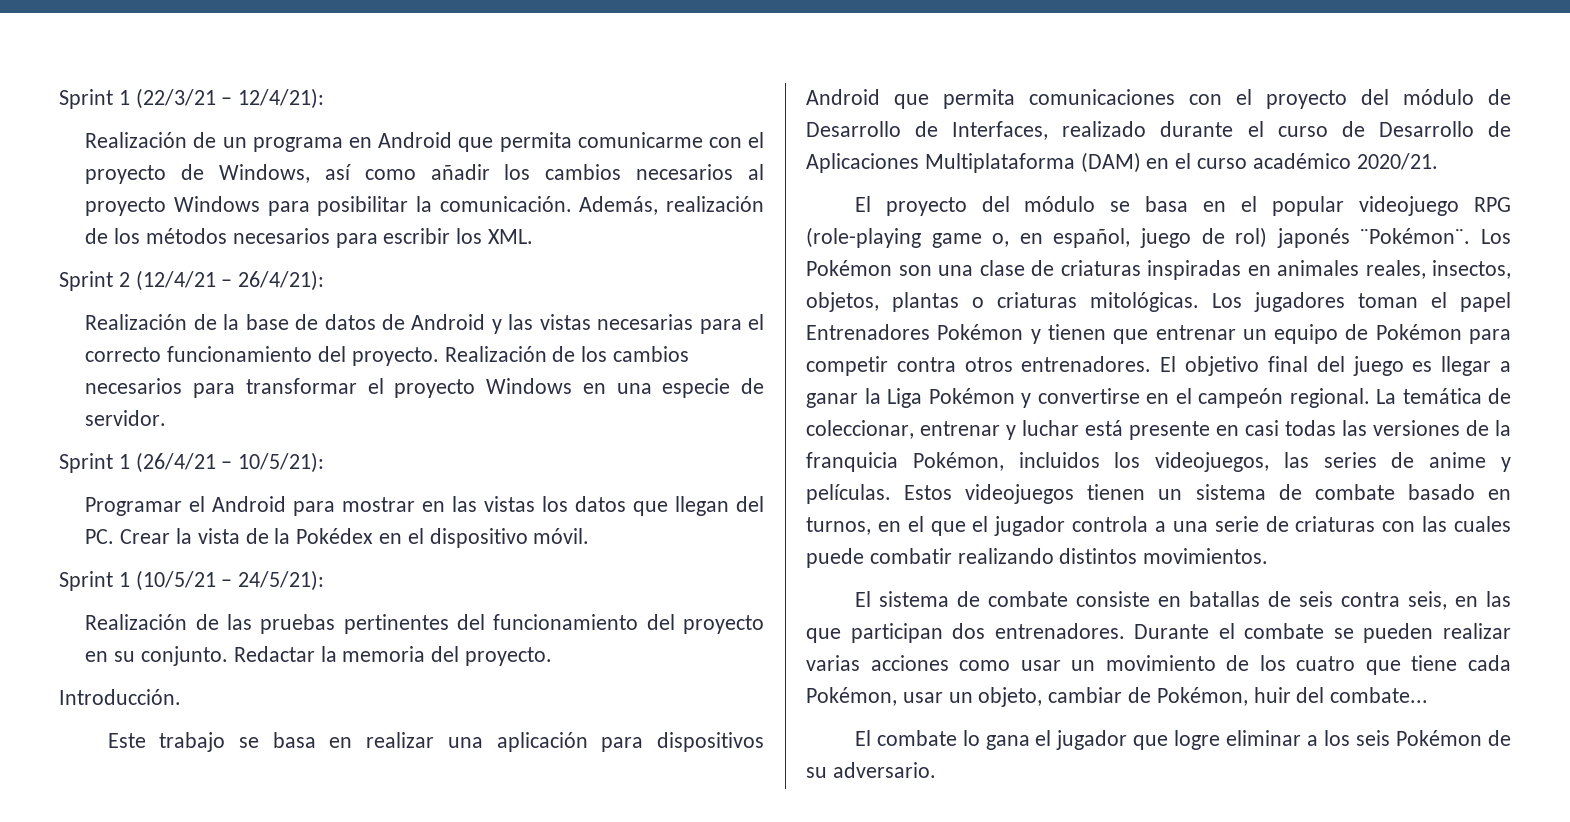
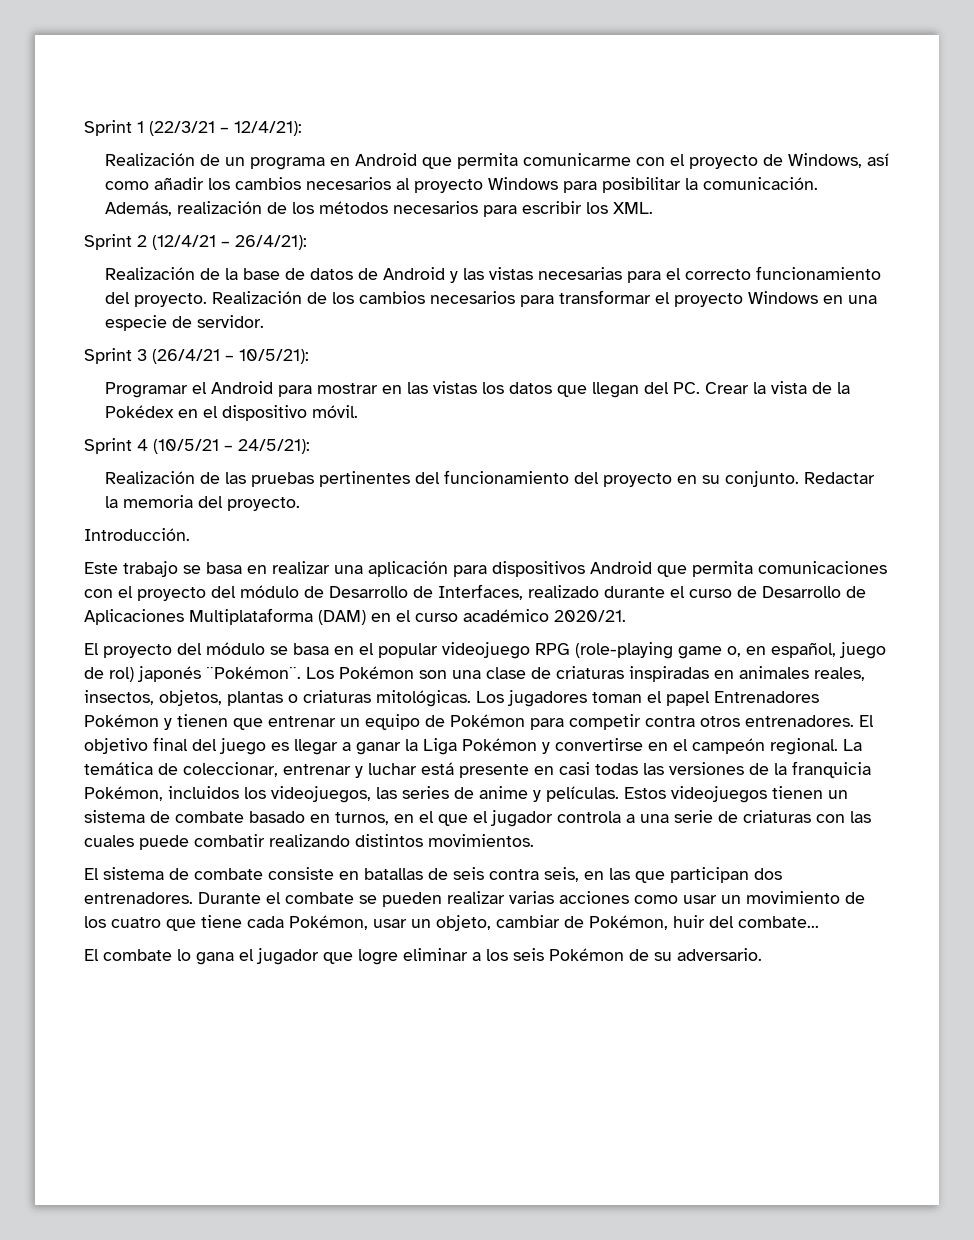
- Sprint 1 (26/4/21 – 10/5/21):
+ Sprint 3 (26/4/21 – 10/5/21):
- Sprint 1 (10/5/21 – 24/5/21):
+ Sprint 4 (10/5/21 – 24/5/21):

